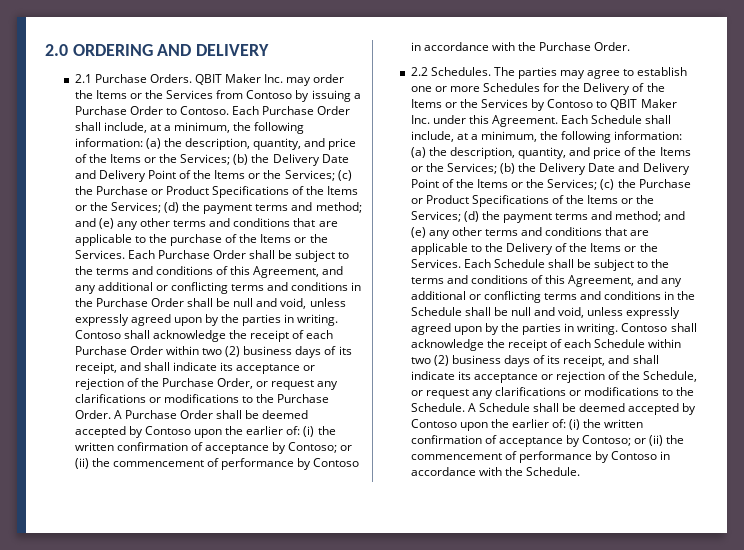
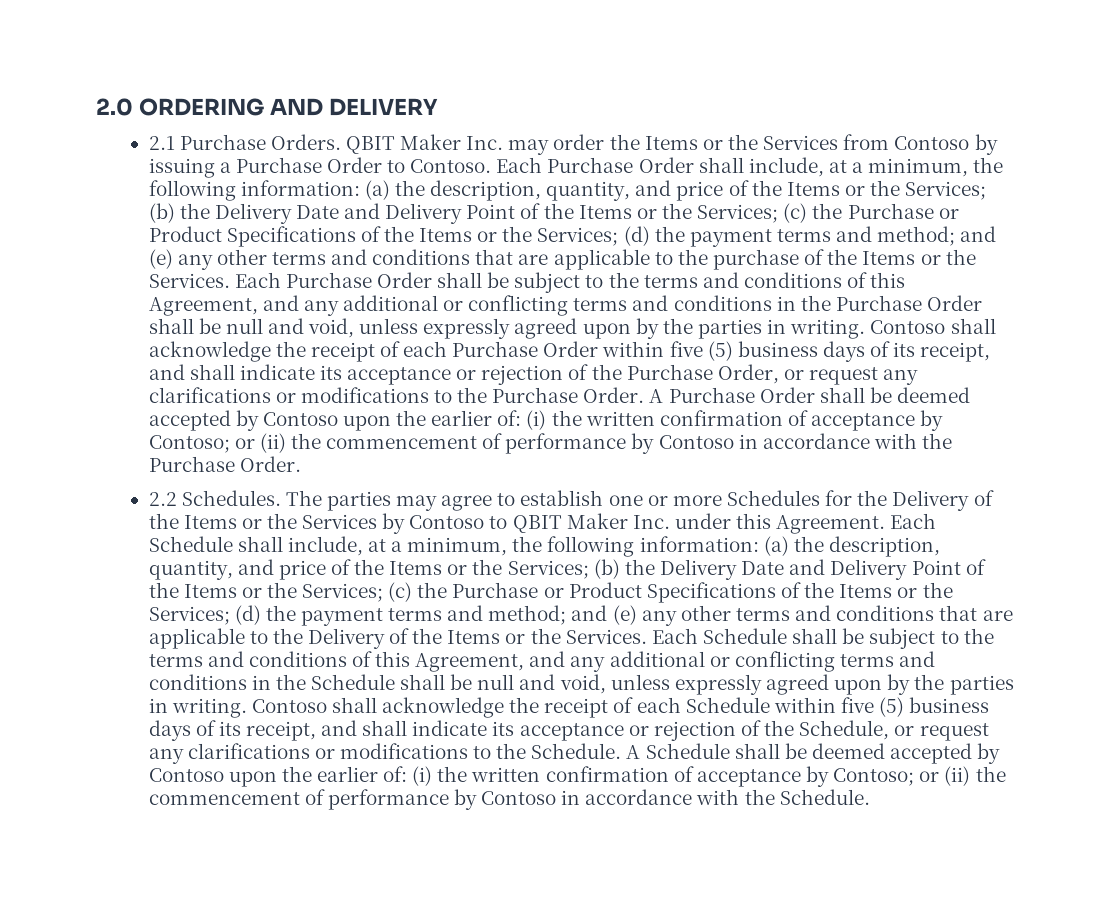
- Contoso shall acknowledge the receipt of each Purchase Order within two (2) business days of its receipt, and shall indicate its acceptance or rejection of the Purchase Order, or request any clarifications or modifications to the Purchase Order.
+ Contoso shall acknowledge the receipt of each Purchase Order within five (5) business days of its receipt, and shall indicate its acceptance or rejection of the Purchase Order, or request any clarifications or modifications to the Purchase Order.
- Contoso shall acknowledge the receipt of each Schedule within two (2) business days of its receipt, and shall indicate its acceptance or rejection of the Schedule, or request any clarifications or modifications to the Schedule.
+ Contoso shall acknowledge the receipt of each Schedule within five (5) business days of its receipt, and shall indicate its acceptance or rejection of the Schedule, or request any clarifications or modifications to the Schedule.

